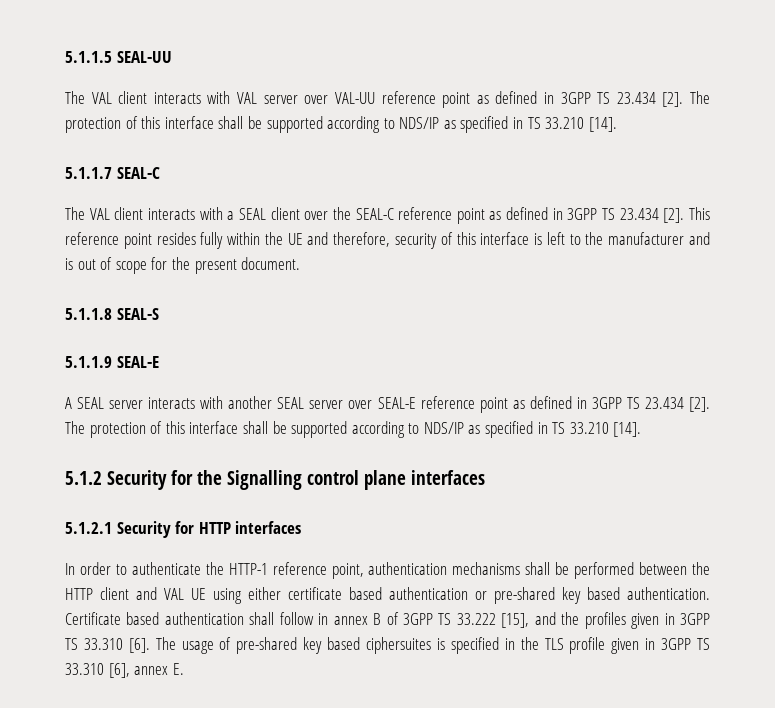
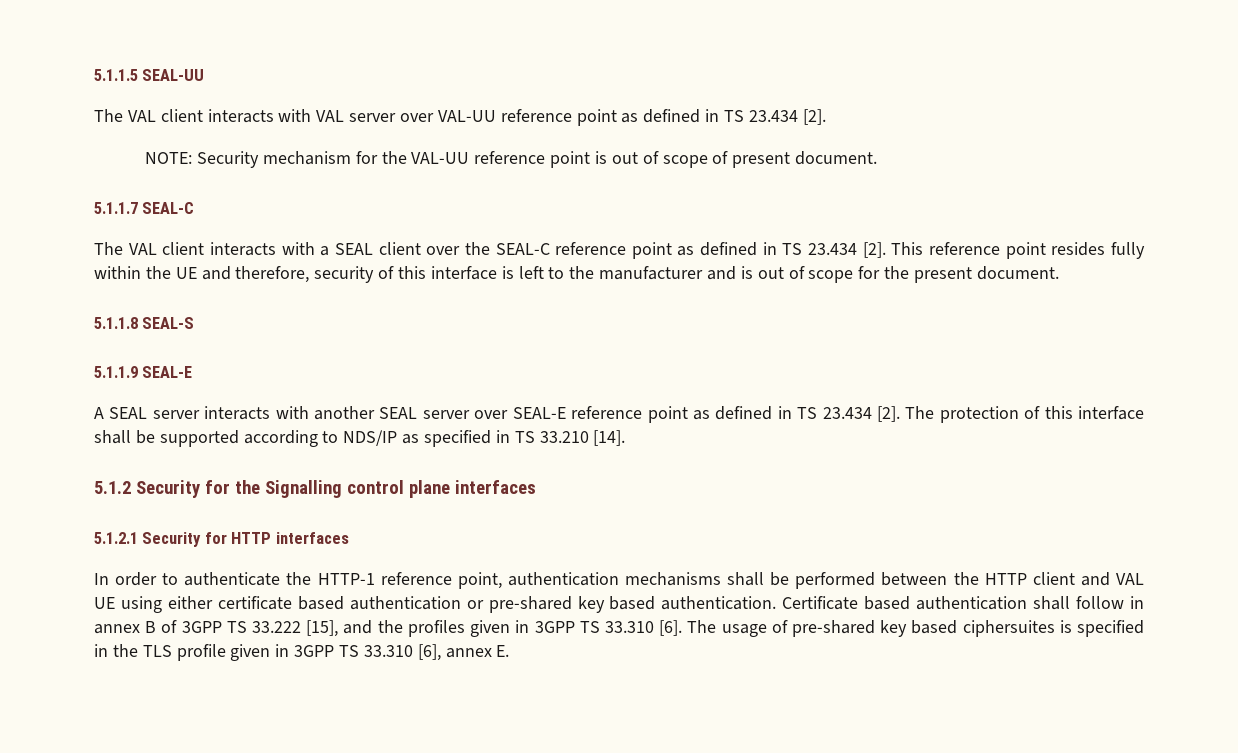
- The VAL client interacts with VAL server over VAL-UU reference point as defined in 3GPP TS 23.434 [2]. The protection of this interface shall be supported according to NDS/IP as specified in TS 33.210 [14].
+ The VAL client interacts with VAL server over VAL-UU reference point as defined in TS 23.434 [2].
+ NOTE: Security mechanism for the VAL-UU reference point is out of scope of present document.
- The VAL client interacts with a SEAL client over the SEAL-C reference point as defined in 3GPP TS 23.434 [2].
+ The VAL client interacts with a SEAL client over the SEAL-C reference point as defined in TS 23.434 [2].
- A SEAL server interacts with another SEAL server over SEAL-E reference point as defined in 3GPP TS 23.434 [2].
+ A SEAL server interacts with another SEAL server over SEAL-E reference point as defined in TS 23.434 [2].

